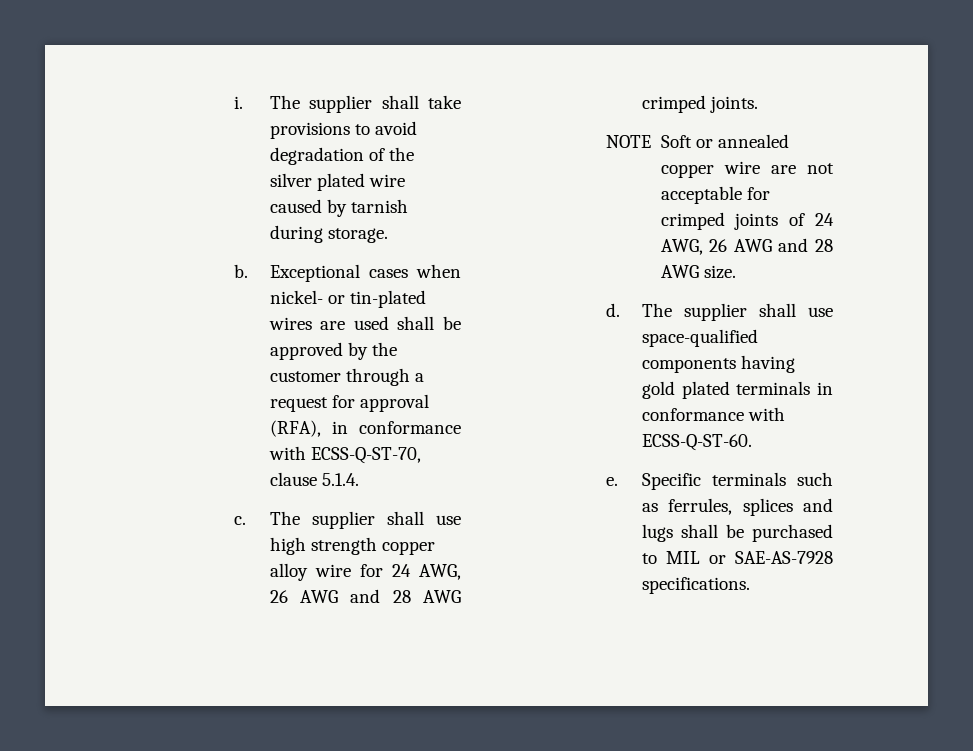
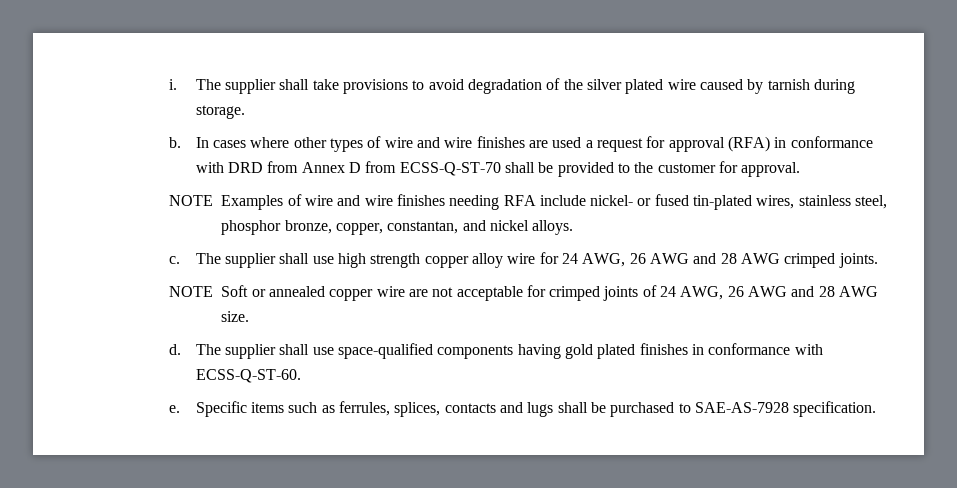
- Exceptional cases when nickel- or tin-plated wires are used shall be approved by the customer through a request for approval (RFA), in conformance with ECSS-Q-ST-70, clause 5.1.4.
+ In cases where other types of wire and wire finishes are used a request for approval (RFA) in conformance with DRD from Annex D from ECSS-Q-ST-70 shall be provided to the customer for approval.
+ NOTE Examples of wire and wire finishes needing RFA include nickel- or fused tin-plated wires, stainless steel, phosphor bronze, copper, constantan, and nickel alloys.
- The supplier shall use space-qualified components having gold plated terminals in conformance with ECSS-Q-ST-60.
+ The supplier shall use space-qualified components having gold plated finishes in conformance with ECSS-Q-ST-60.
- Specific terminals such as ferrules, splices and lugs shall be purchased to MIL or SAE-AS-7928 specifications.
+ Specific items such as ferrules, splices, contacts and lugs shall be purchased to SAE-AS-7928 specification.

